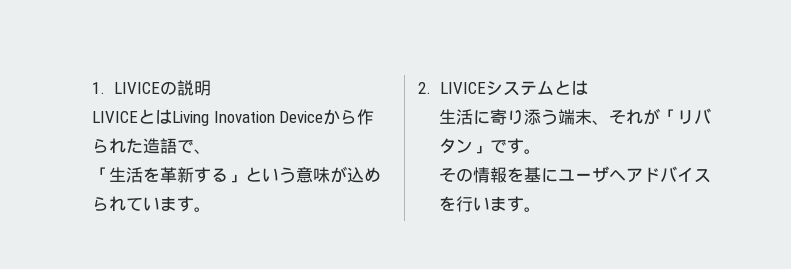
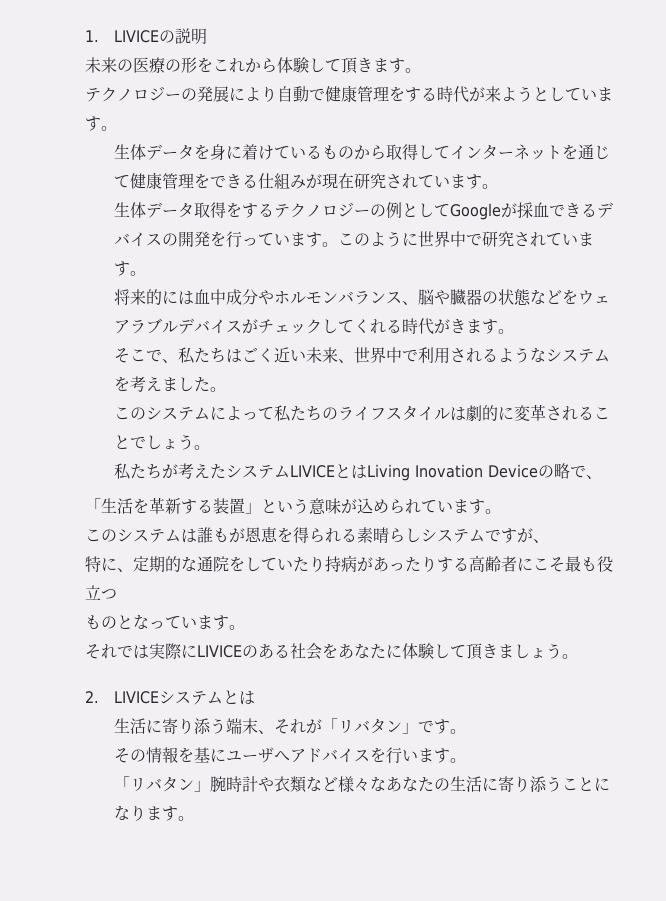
- LIVICEとはLiving Inovation Deviceから作られた造語で、
+ 未来の医療の形をこれから体験して頂きます。
+ テクノロジーの発展により自動で健康管理をする時代が来ようとしています。
+ 生体データを身に着けているものから取得してインターネットを通じて健康管理をできる仕組みが現在研究されています。
+ 生体データ取得をするテクノロジーの例としてGoogleが採血できるデバイスの開発を行っています。このように世界中で研究されています。
+ 将来的には血中成分やホルモンバランス、脳や臓器の状態などをウェアラブルデバイスがチェックしてくれる時代がきます。
+ そこで、私たちはごく近い未来、世界中で利用されるようなシステムを考えました。
+ このシステムによって私たちのライフスタイルは劇的に変革されることでしょう。
+ 私たちが考えたシステムLIVICEとはLiving Inovation Deviceの略で、
- 「生活を革新する」という意味が込められています。
+ 「生活を革新する装置」という意味が込められています。
+ このシステムは誰もが恩恵を得られる素晴らしシステムですが、
+ 特に、定期的な通院をしていたり持病があったりする高齢者にこそ最も役立つ
+ ものとなっています。
+ それでは実際にLIVICEのある社会をあなたに体験して頂きましょう。
+ 「リバタン」腕時計や衣類など様々なあなたの生活に寄り添うことになります。

